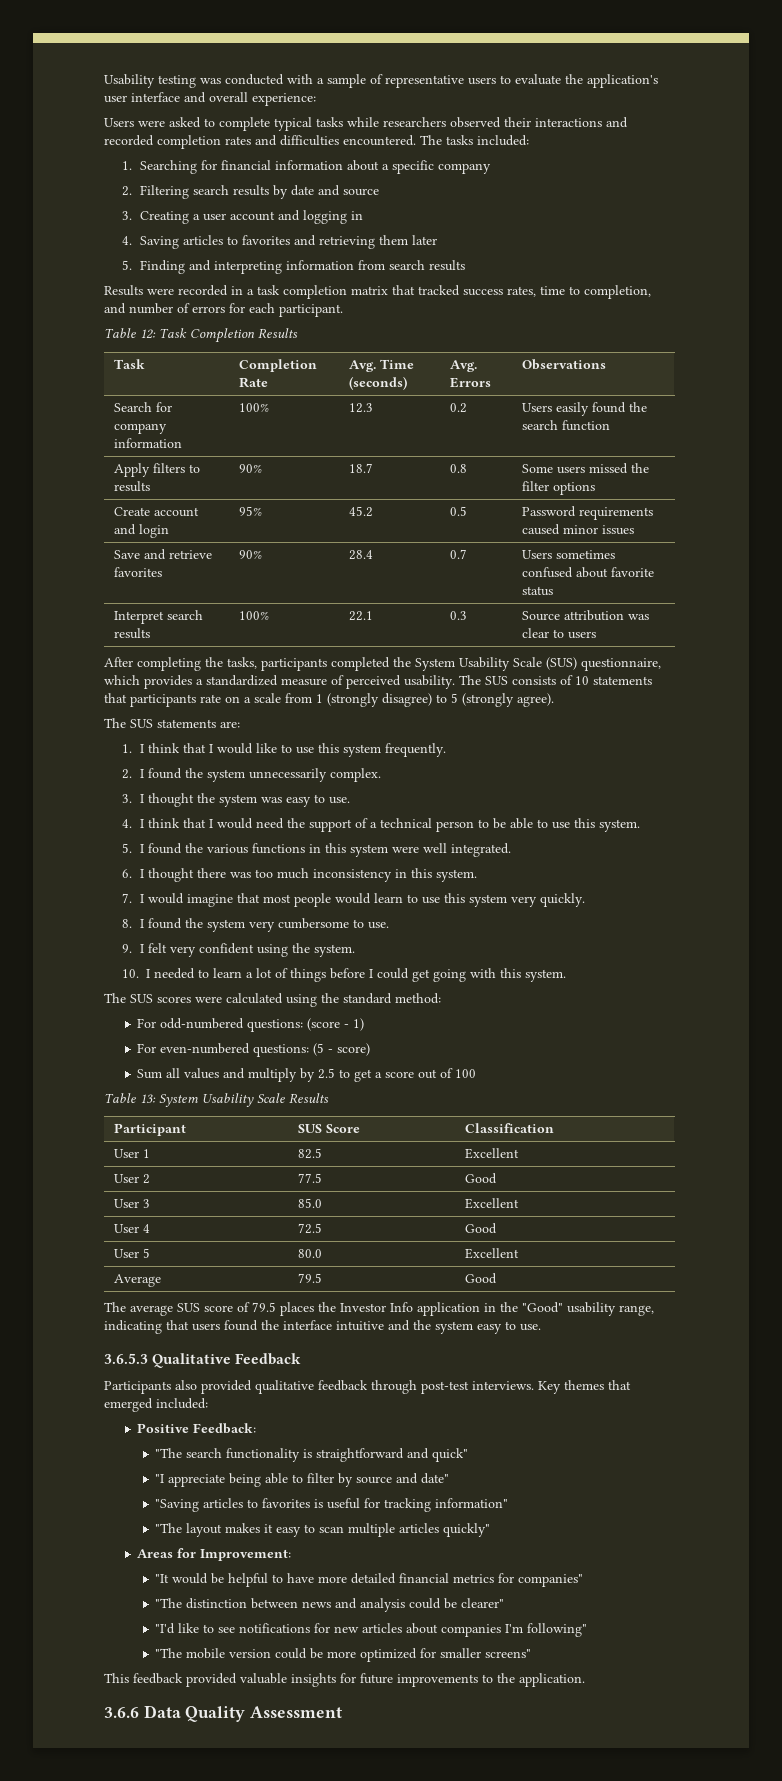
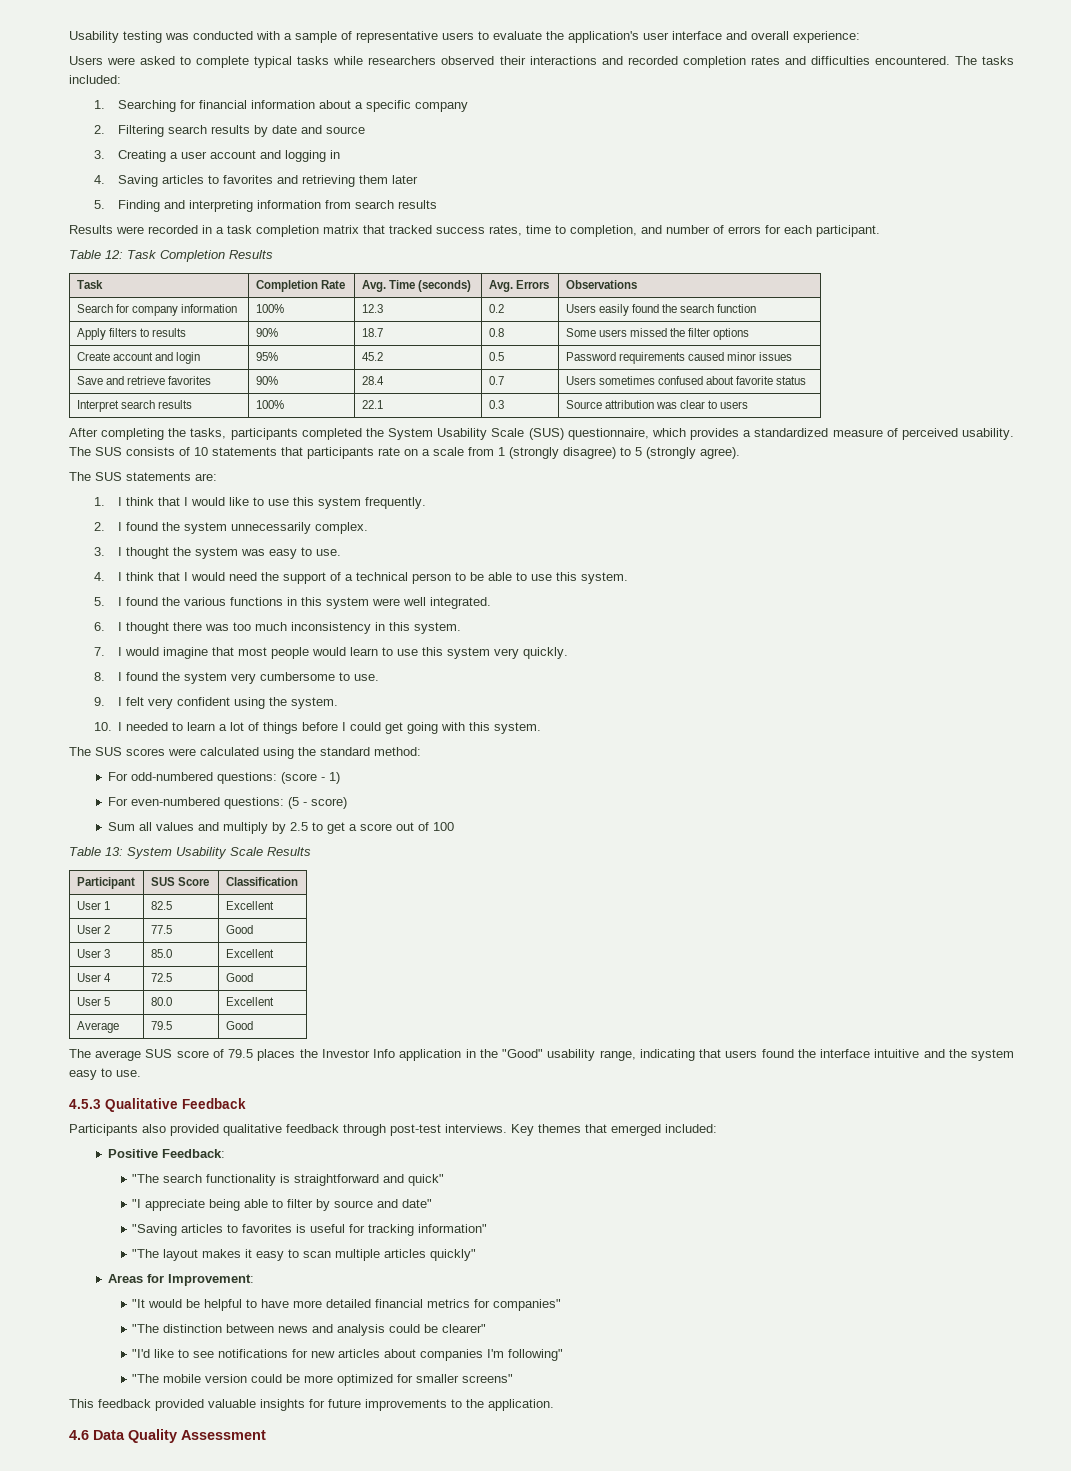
- 3.6.5.3 Qualitative Feedback
+ 4.5.3 Qualitative Feedback
- 3.6.6 Data Quality Assessment
+ 4.6 Data Quality Assessment

